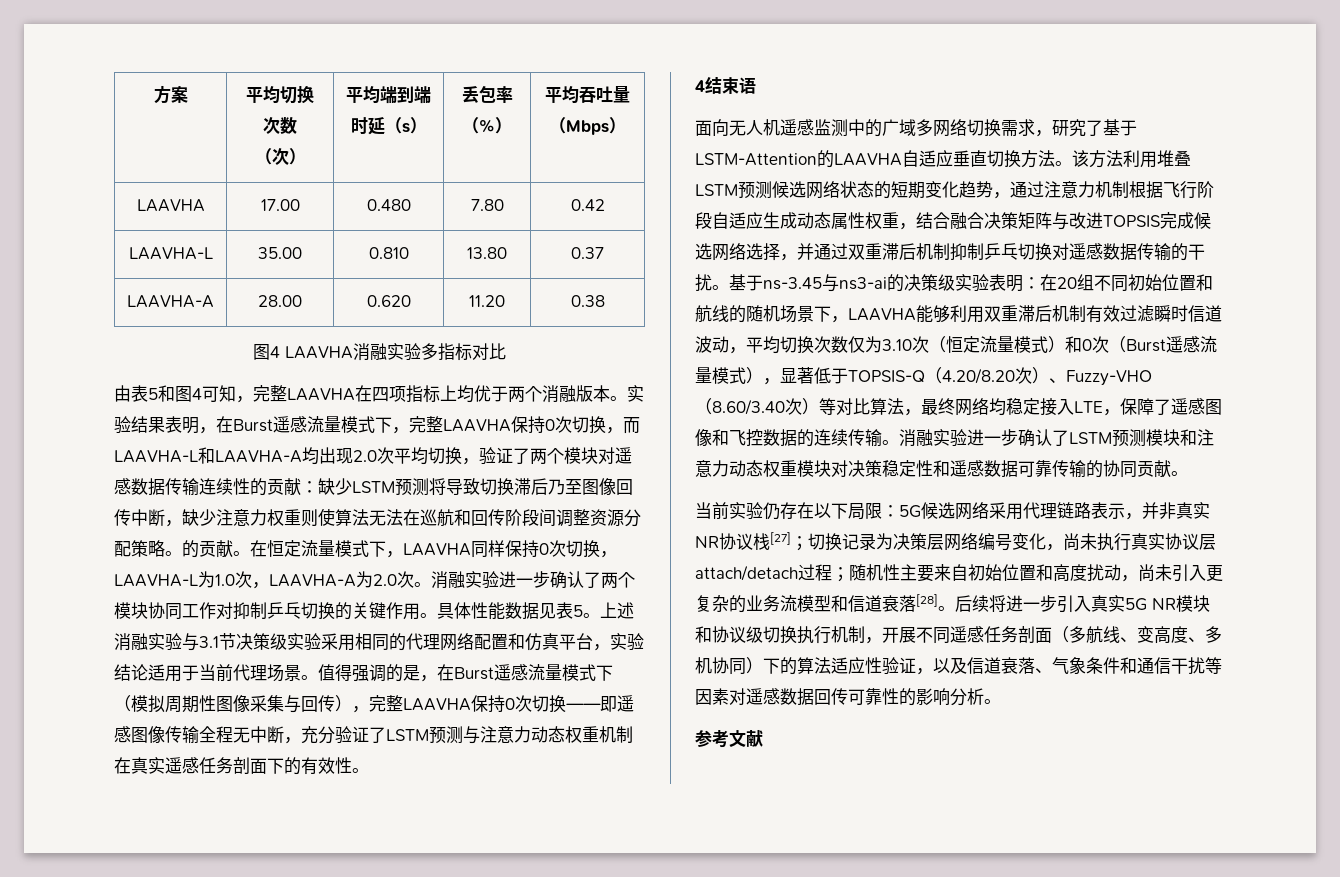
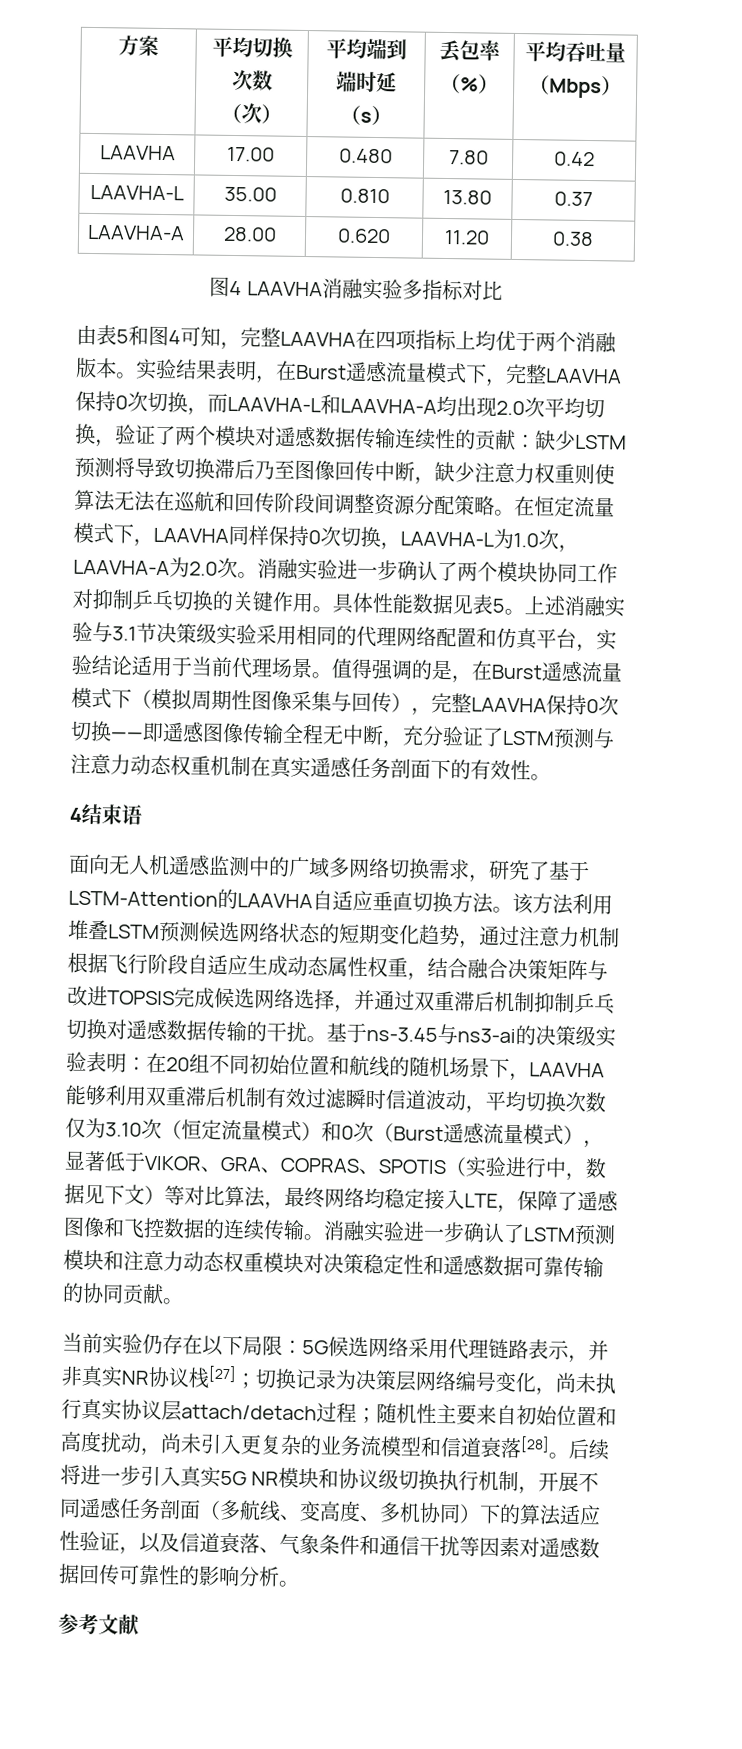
- 的贡献。
- 在20组不同初始位置和航线的随机场景下，LAAVHA能够利用双重滞后机制有效过滤瞬时信道波动，平均切换次数仅为3.10次（恒定流量模式）和0次（Burst遥感流量模式），显著低于TOPSIS-Q（4.20/8.20次）、Fuzzy-VHO（8.60/3.40次）等对比算法，最终网络均稳定接入LTE，保障了遥感图像和飞控数据的连续传输。
+ 在20组不同初始位置和航线的随机场景下，LAAVHA能够利用双重滞后机制有效过滤瞬时信道波动，平均切换次数仅为3.10次（恒定流量模式）和0次（Burst遥感流量模式），显著低于VIKOR、GRA、COPRAS、SPOTIS（实验进行中，数据见下文）等对比算法，最终网络均稳定接入LTE，保障了遥感图像和飞控数据的连续传输。

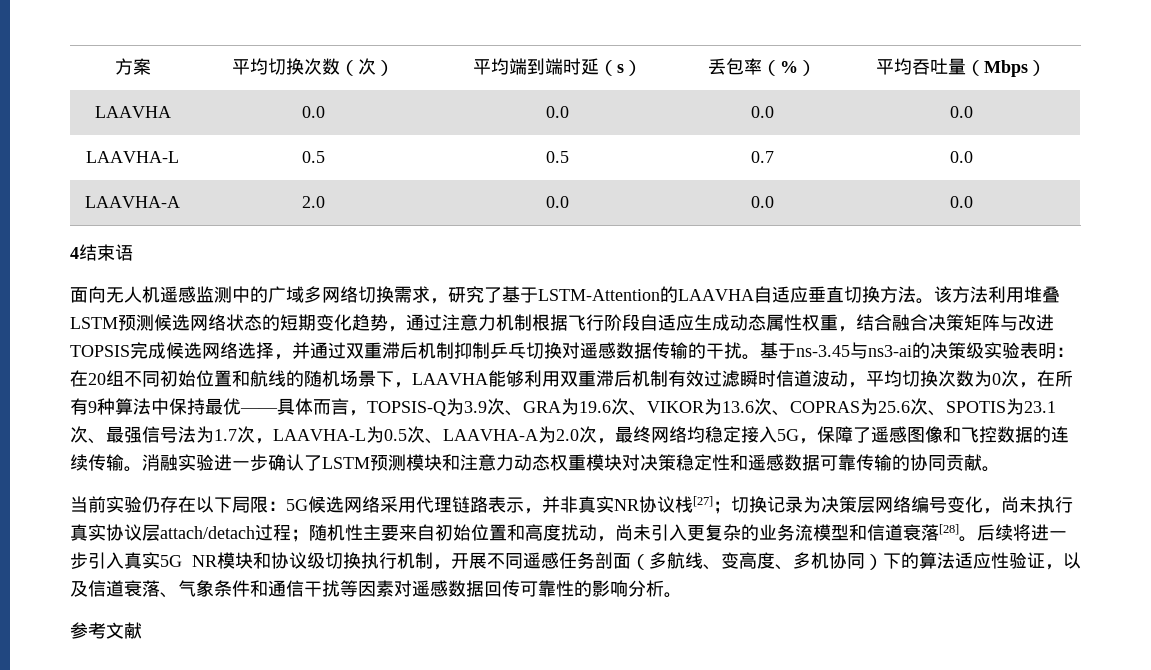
- LAAVHA | 17.00 | 0.480 | 7.80 | 0.42
- LAAVHA-L | 35.00 | 0.810 | 13.80 | 0.37
- LAAVHA-A | 28.00 | 0.620 | 11.20 | 0.38
- 图4 LAAVHA消融实验多指标对比
- 由表5和图4可知，完整LAAVHA在四项指标上均优于两个消融版本。实验结果表明，在Burst遥感流量模式下，完整LAAVHA保持0次切换，而LAAVHA-L和LAAVHA-A均出现2.0次平均切换，验证了两个模块对遥感数据传输连续性的贡献：缺少LSTM预测将导致切换滞后乃至图像回传中断，缺少注意力权重则使算法无法在巡航和回传阶段间调整资源分配策略。在恒定流量模式下，LAAVHA同样保持0次切换，LAAVHA-L为1.0次，LAAVHA-A为2.0次。消融实验进一步确认了两个模块协同工作对抑制乒乓切换的关键作用。具体性能数据见表5。上述消融实验与3.1节决策级实验采用相同的代理网络配置和仿真平台，实验结论适用于当前代理场景。值得强调的是，在Burst遥感流量模式下（模拟周期性图像采集与回传），完整LAAVHA保持0次切换——即遥感图像传输全程无中断，充分验证了LSTM预测与注意力动态权重机制在真实遥感任务剖面下的有效性。
+ LAAVHA | 0.0 | 0.0 | 0.0 | 0.0
+ LAAVHA-L | 0.5 | 0.5 | 0.7 | 0.0
+ LAAVHA-A | 2.0 | 0.0 | 0.0 | 0.0
- 基于ns-3.45与ns3-ai的决策级实验表明：在20组不同初始位置和航线的随机场景下，LAAVHA能够利用双重滞后机制有效过滤瞬时信道波动，平均切换次数仅为3.10次（恒定流量模式）和0次（Burst遥感流量模式），显著低于VIKOR、GRA、COPRAS、SPOTIS（实验进行中，数据见下文）等对比算法，最终网络均稳定接入LTE，保障了遥感图像和飞控数据的连续传输。
+ 基于ns-3.45与ns3-ai的决策级实验表明：在20组不同初始位置和航线的随机场景下，LAAVHA能够利用双重滞后机制有效过滤瞬时信道波动，平均切换次数为0次，在所有9种算法中保持最优——具体而言，TOPSIS-Q为3.9次、GRA为19.6次、VIKOR为13.6次、COPRAS为25.6次、SPOTIS为23.1次、最强信号法为1.7次，LAAVHA-L为0.5次、LAAVHA-A为2.0次，最终网络均稳定接入5G，保障了遥感图像和飞控数据的连续传输。

